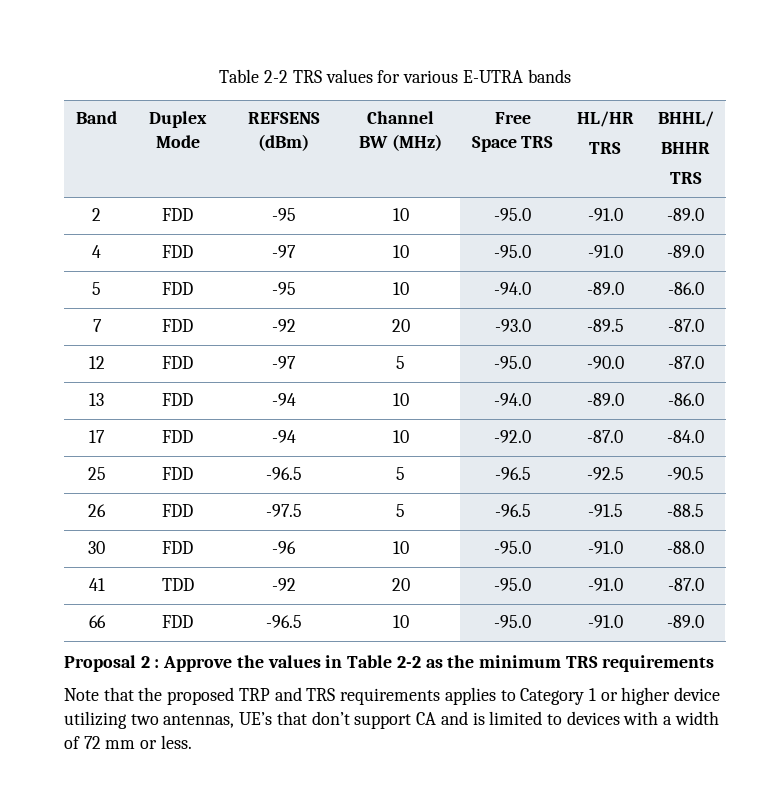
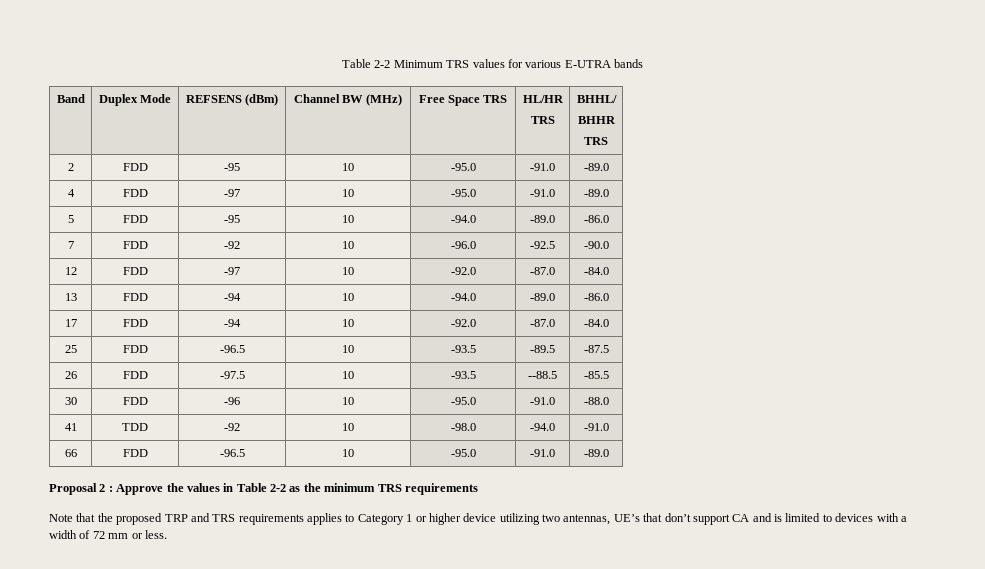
- Table 2-2 TRS values for various E-UTRA bands
+ Table 2-2 Minimum TRS values for various E-UTRA bands
- 7 | FDD | -92 | 20 | -93.0 | -89.5 | -87.0
+ 7 | FDD | -92 | 10 | -96.0 | -92.5 | -90.0
- 12 | FDD | -97 | 5 | -95.0 | -90.0 | -87.0
+ 12 | FDD | -97 | 10 | -92.0 | -87.0 | -84.0
- 25 | FDD | -96.5 | 5 | -96.5 | -92.5 | -90.5
+ 25 | FDD | -96.5 | 10 | -93.5 | -89.5 | -87.5
- 26 | FDD | -97.5 | 5 | -96.5 | -91.5 | -88.5
+ 26 | FDD | -97.5 | 10 | -93.5 | --88.5 | -85.5
- 41 | TDD | -92 | 20 | -95.0 | -91.0 | -87.0
+ 41 | TDD | -92 | 10 | -98.0 | -94.0 | -91.0

